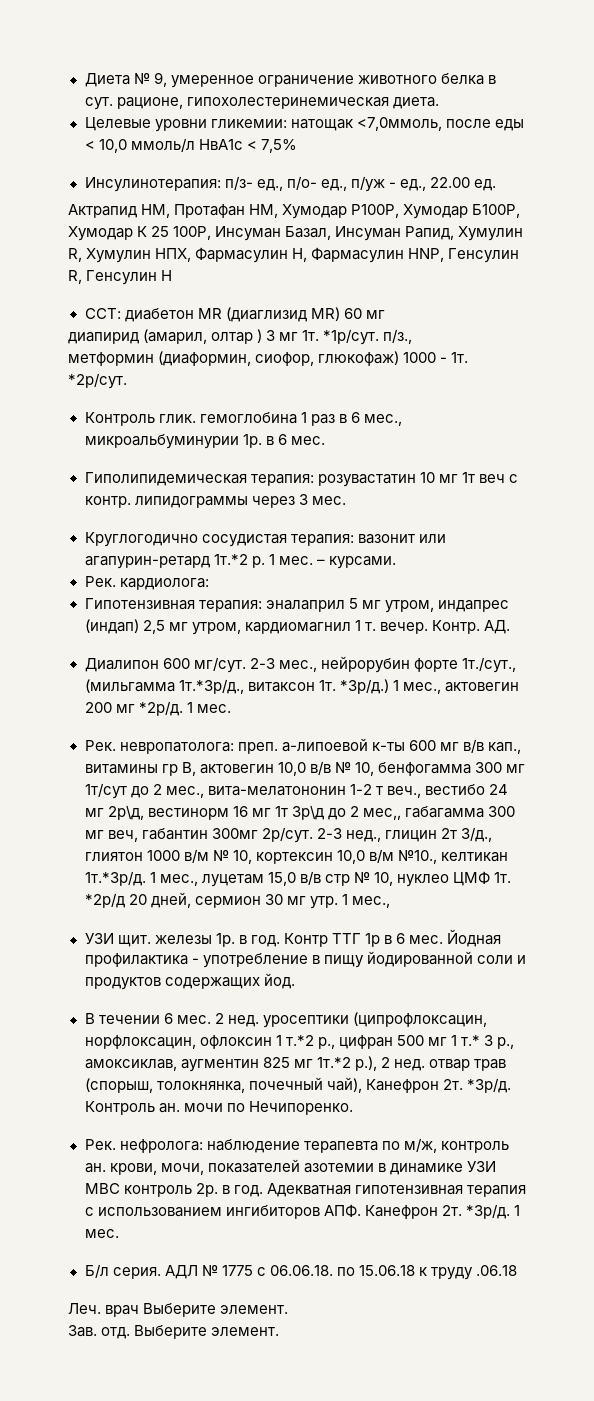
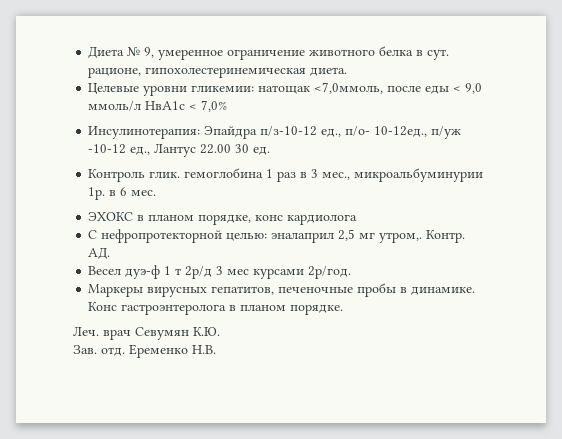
- Целевые уровни гликемии: натощак <7,0ммоль, после еды < 10,0 ммоль/л НвА1с < 7,5%
+ Целевые уровни гликемии: натощак <7,0ммоль, после еды < 9,0 ммоль/л НвА1с < 7,0%
- Инсулинотерапия: п/з- ед., п/о- ед., п/уж - ед., 22.00 ед.
- Актрапид НМ, Протафан НМ, Хумодар Р100Р, Хумодар Б100Р, Хумодар К 25 100Р, Инсуман Базал, Инсуман Рапид, Хумулин R, Хумулин НПХ, Фармасулин Н, Фармасулин НNР, Генсулин R, Генсулин Н
- ССТ: диабетон МR (диаглизид МR) 60 мг
- диапирид (амарил, олтар ) 3 мг 1т. *1р/сут. п/з.,
- метформин (диаформин, сиофор, глюкофаж) 1000 - 1т. *2р/сут.
+ Инсулинотерапия: Эпайдра п/з-10-12 ед., п/о- 10-12ед., п/уж -10-12 ед., Лантус 22.00 30 ед.
- Контроль глик. гемоглобина 1 раз в 6 мес., микроальбуминурии 1р. в 6 мес.
+ Контроль глик. гемоглобина 1 раз в 3 мес., микроальбуминурии 1р. в 6 мес.
- Гиполипидемическая терапия: розувастатин 10 мг 1т веч с контр. липидограммы через 3 мес.
- Круглогодично сосудистая терапия: вазонит или агапурин-ретард 1т.*2 р. 1 мес. – курсами.
- Рек. кардиолога:
- Гипотензивная терапия: эналаприл 5 мг утром, индапрес (индап) 2,5 мг утром, кардиомагнил 1 т. вечер. Контр. АД.
- Диалипон 600 мг/сут. 2-3 мес., нейрорубин форте 1т./сут., (мильгамма 1т.*3р/д., витаксон 1т. *3р/д.) 1 мес., актовегин 200 мг *2р/д. 1 мес.
- Рек. невропатолога: преп. а-липоевой к-ты 600 мг в/в кап., витамины гр В, актовегин 10,0 в/в № 10, бенфогамма 300 мг 1т/сут до 2 мес., вита-мелатононин 1-2 т веч., вестибо 24 мг 2р\д, вестинорм 16 мг 1т 3р\д до 2 мес,, габагамма 300 мг веч, габантин 300мг 2р/сут. 2-3 нед., глицин 2т 3/д., глиятон 1000 в/м № 10, кортексин 10,0 в/м №10., келтикан 1т.*3р/д. 1 мес., луцетам 15,0 в/в стр № 10, нуклео ЦМФ 1т. *2р/д 20 дней, сермион 30 мг утр. 1 мес.,
- УЗИ щит. железы 1р. в год. Контр ТТГ 1р в 6 мес. Йодная профилактика - употребление в пищу йодированной соли и продуктов содержащих йод.
- В течении 6 мес. 2 нед. уросептики (ципрофлоксацин, норфлоксацин, офлоксин 1 т.*2 р., цифран 500 мг 1 т.* 3 р., амоксиклав, аугментин 825 мг 1т.*2 р.), 2 нед. отвар трав (спорыш, толокнянка, почечный чай), Канефрон 2т. *3р/д. Контроль ан. мочи по Нечипоренко.
- Рек. нефролога: наблюдение терапевта по м/ж, контроль ан. крови, мочи, показателей азотемии в динамике УЗИ МВС контроль 2р. в год. Адекватная гипотензивная терапия с использованием ингибиторов АПФ. Канефрон 2т. *3р/д. 1 мес.
- Б/л серия. АДЛ № 1775 с 06.06.18. по 15.06.18 к труду .06.18
+ ЭХОКС в планом порядке, конс кардиолога
+ С нефропротекторной целью: эналаприл 2,5 мг утром,. Контр. АД.
+ Весел дуэ-ф 1 т 2р/д 3 мес курсами 2р/год.
+ Маркеры вирусных гепатитов, печеночные пробы в динамике. Конс гастроэнтеролога в планом порядке.
- Леч. врач Выберите элемент.
+ Леч. врач Севумян К.Ю.
- Зав. отд. Выберите элемент.
+ Зав. отд. Еременко Н.В.

